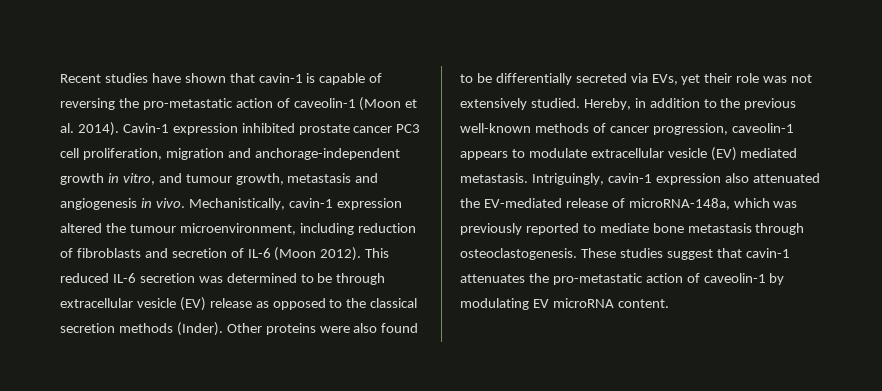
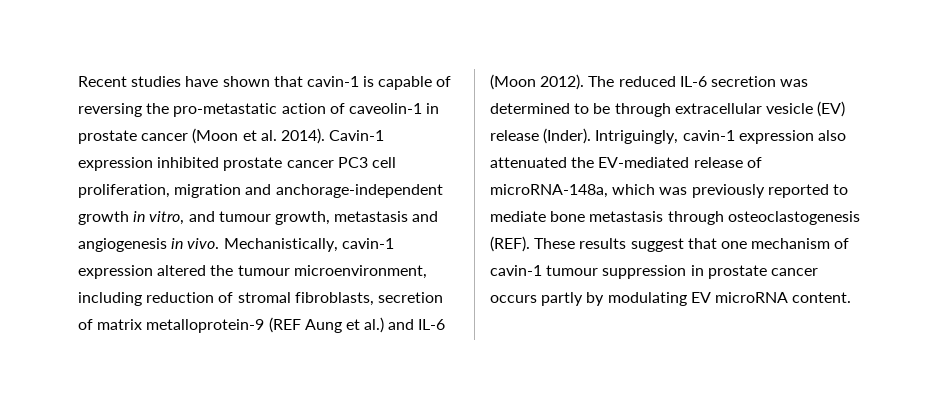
- Recent studies have shown that cavin-1 is capable of reversing the pro-metastatic action of caveolin-1 (Moon et al. 2014).
+ Recent studies have shown that cavin-1 is capable of reversing the pro-metastatic action of caveolin-1 in prostate cancer (Moon et al. 2014).
- Mechanistically, cavin-1 expression altered the tumour microenvironment, including reduction of fibroblasts and secretion of IL-6 (Moon 2012).
+ Mechanistically, cavin-1 expression altered the tumour microenvironment, including reduction of stromal fibroblasts, secretion of matrix metalloprotein-9 (REF Aung et al.) and IL-6 (Moon 2012).
- This reduced IL-6 secretion was determined to be through extracellular vesicle (EV) release as opposed to the classical secretion methods (Inder). Other proteins were also found to be differentially secreted via EVs, yet their role was not extensively studied. Hereby, in addition to the previous well-known methods of cancer progression, caveolin-1 appears to modulate extracellular vesicle (EV) mediated metastasis.
+ The reduced IL-6 secretion was determined to be through extracellular vesicle (EV) release (Inder).
- Intriguingly, cavin-1 expression also attenuated the EV-mediated release of microRNA-148a, which was previously reported to mediate bone metastasis through osteoclastogenesis. These studies suggest that cavin-1 attenuates the pro-metastatic action of caveolin-1 by modulating EV microRNA content.
+ Intriguingly, cavin-1 expression also attenuated the EV-mediated release of microRNA-148a, which was previously reported to mediate bone metastasis through osteoclastogenesis (REF). These results suggest that one mechanism of cavin-1 tumour suppression in prostate cancer occurs partly by modulating EV microRNA content.

